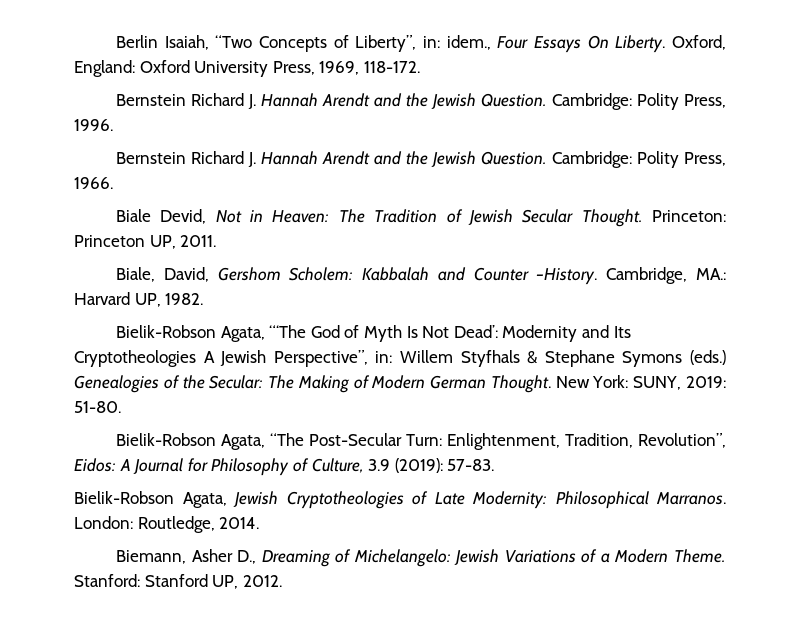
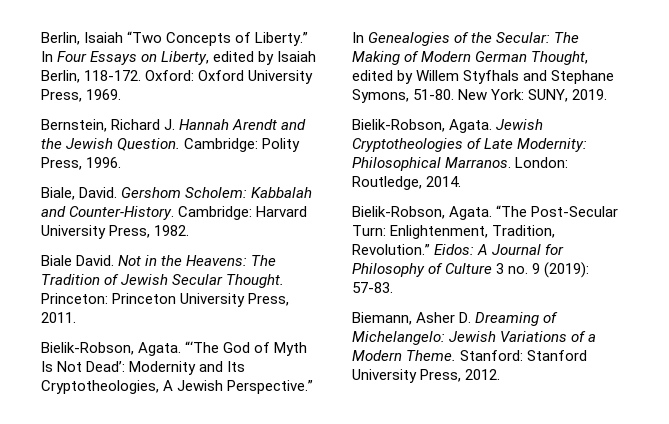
- Berlin Isaiah, “Two Concepts of Liberty”, in: idem., Four Essays On Liberty. Oxford, England: Oxford University Press, 1969, 118-172.
- Bernstein Richard J. Hannah Arendt and the Jewish Question.
+ Berlin, Isaiah “Two Concepts of Liberty.” In Four Essays on Liberty, edited by Isaiah Berlin, 118-172. Oxford: Oxford University Press, 1969.
+ Bernstein, Richard J. Hannah Arendt and the Jewish Question.
- Bernstein Richard J. Hannah Arendt and the Jewish Question. Cambridge: Polity Press, 1966.
+ Biale, David. Gershom Scholem: Kabbalah and Counter-History. Cambridge: Harvard University Press, 1982.
- Biale Devid, Not in Heaven: The Tradition of Jewish Secular Thought.
+ Biale David. Not in the Heavens: The Tradition of Jewish Secular Thought.
- Princeton: Princeton UP, 2011.
+ Princeton: Princeton University Press, 2011.
- Biale, David, Gershom Scholem: Kabbalah and Counter –History. Cambridge, MA.: Harvard UP, 1982.
- Bielik-Robson Agata, “‘The God of Myth Is Not Dead’: Modernity and Its Cryptotheologies A Jewish Perspective”, in: Willem Styfhals & Stephane Symons (eds.) Genealogies of the Secular: The Making of Modern German Thought. New York: SUNY, 2019: 51-80.
- Bielik-Robson Agata, “The Post-Secular Turn: Enlightenment, Tradition, Revolution”, Eidos: A Journal for Philosophy of Culture, 3.9 (2019): 57-83.
- Bielik-Robson Agata, Jewish Cryptotheologies of Late Modernity: Philosophical Marranos.
+ Bielik-Robson, Agata. “‘The God of Myth Is Not Dead’: Modernity and Its Cryptotheologies, A Jewish Perspective.” In Genealogies of the Secular: The Making of Modern German Thought, edited by Willem Styfhals and Stephane Symons, 51-80. New York: SUNY, 2019.
+ Bielik-Robson, Agata. Jewish Cryptotheologies of Late Modernity: Philosophical Marranos.
+ Bielik-Robson, Agata. “The Post-Secular Turn: Enlightenment, Tradition, Revolution.” Eidos: A Journal for Philosophy of Culture 3 no. 9 (2019): 57-83.
- Biemann, Asher D., Dreaming of Michelangelo: Jewish Variations of a Modern Theme.
+ Biemann, Asher D. Dreaming of Michelangelo: Jewish Variations of a Modern Theme.
- Stanford: Stanford UP, 2012.
+ Stanford: Stanford University Press, 2012.

